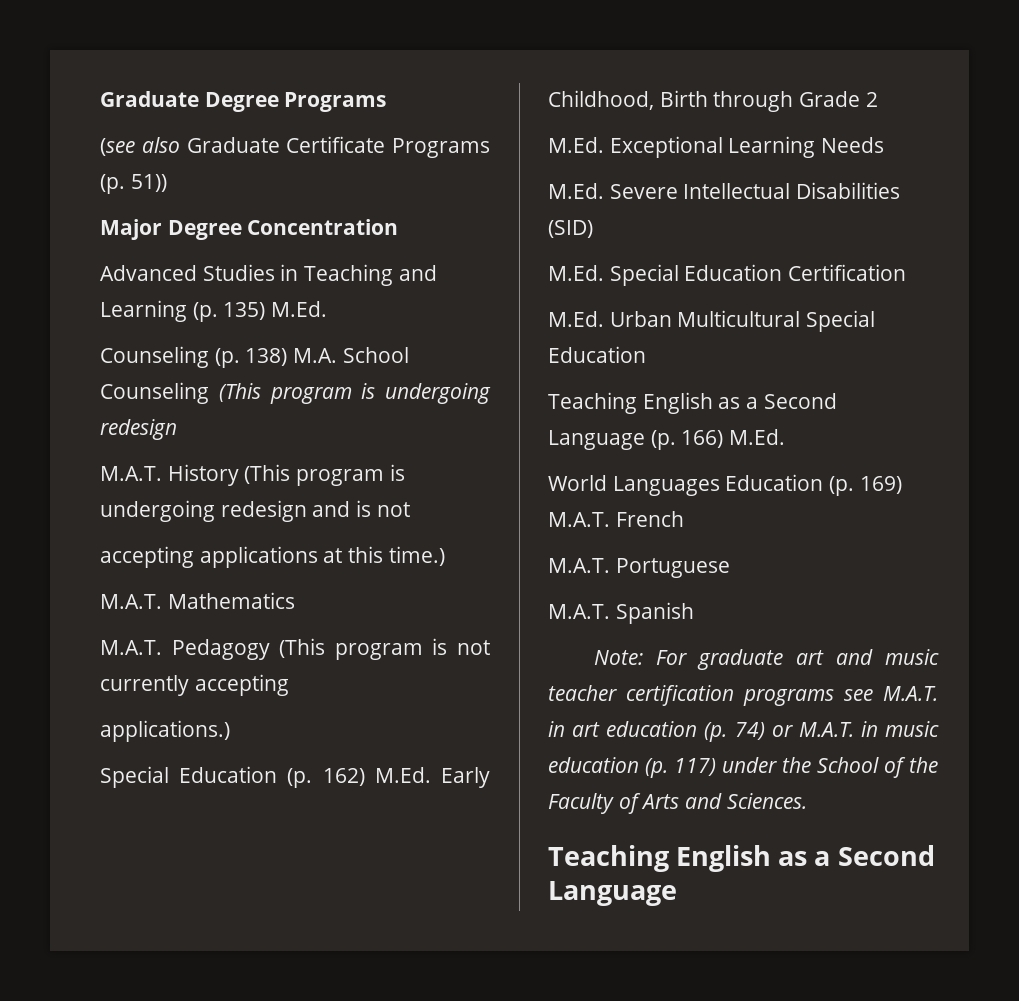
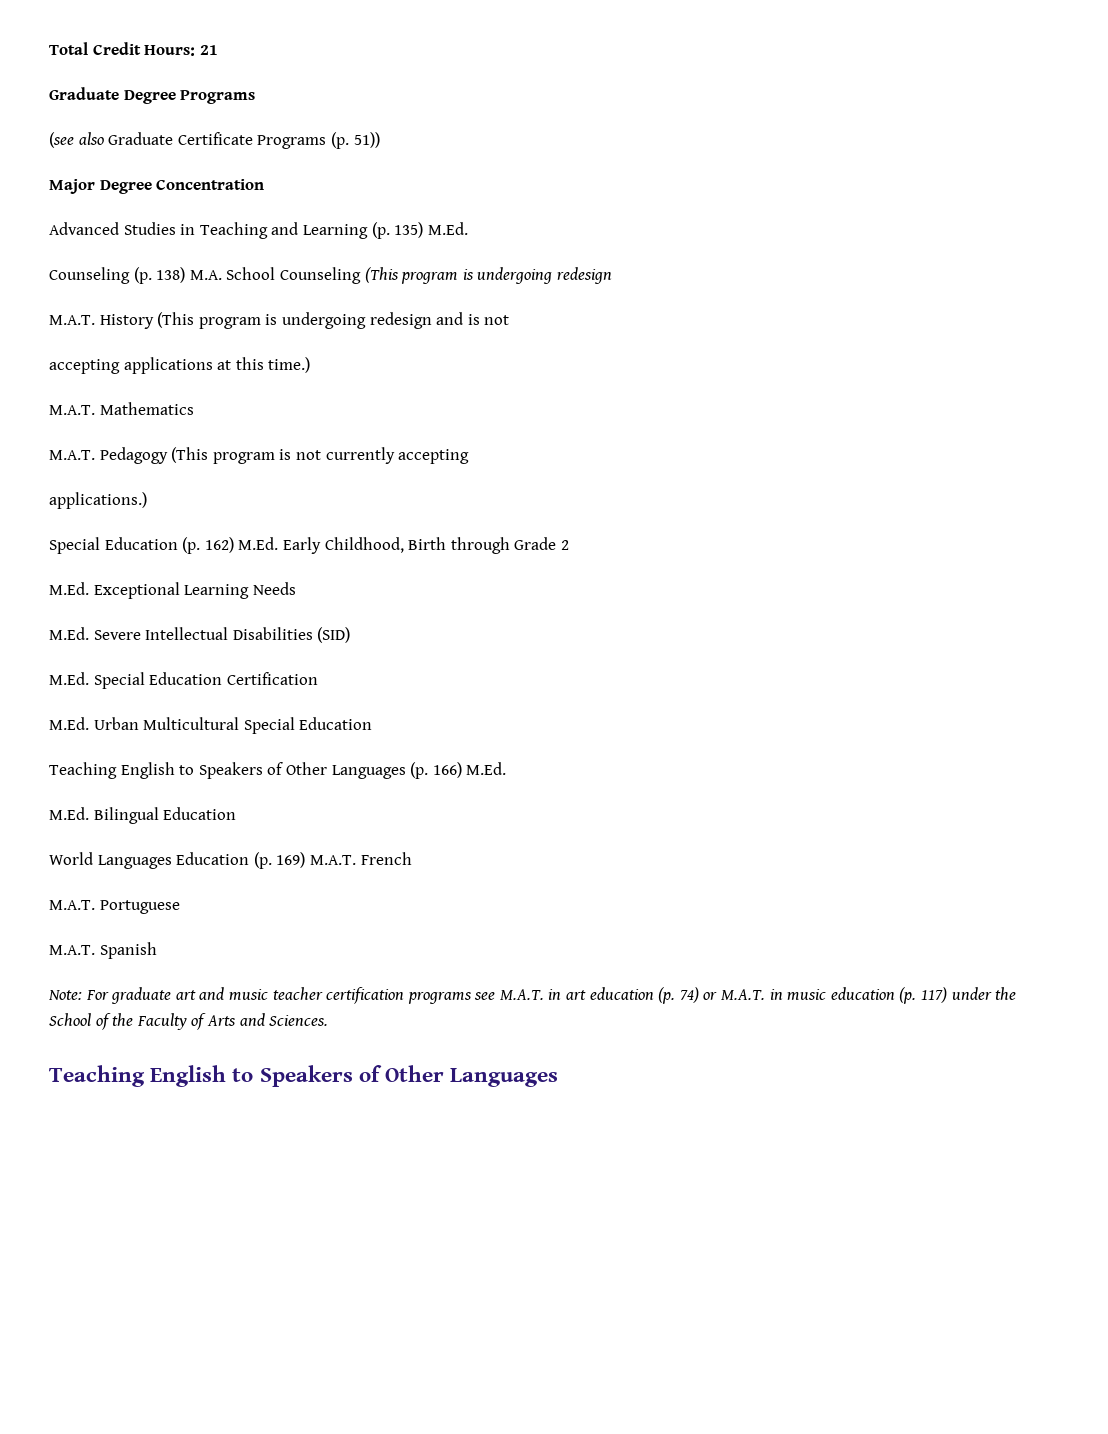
+ Total Credit Hours: 21
- Teaching English as a Second Language (p. 166) M.Ed.
+ Teaching English to Speakers of Other Languages (p. 166) M.Ed.
+ M.Ed. Bilingual Education
  Note: For graduate art and music teacher certification programs see M.A.T. in art education (p. 74) or M.A.T. in music education (p. 117) under the School of the Faculty of Arts and Sciences.
- Teaching English as a Second Language
+ Teaching English to Speakers of Other Languages

